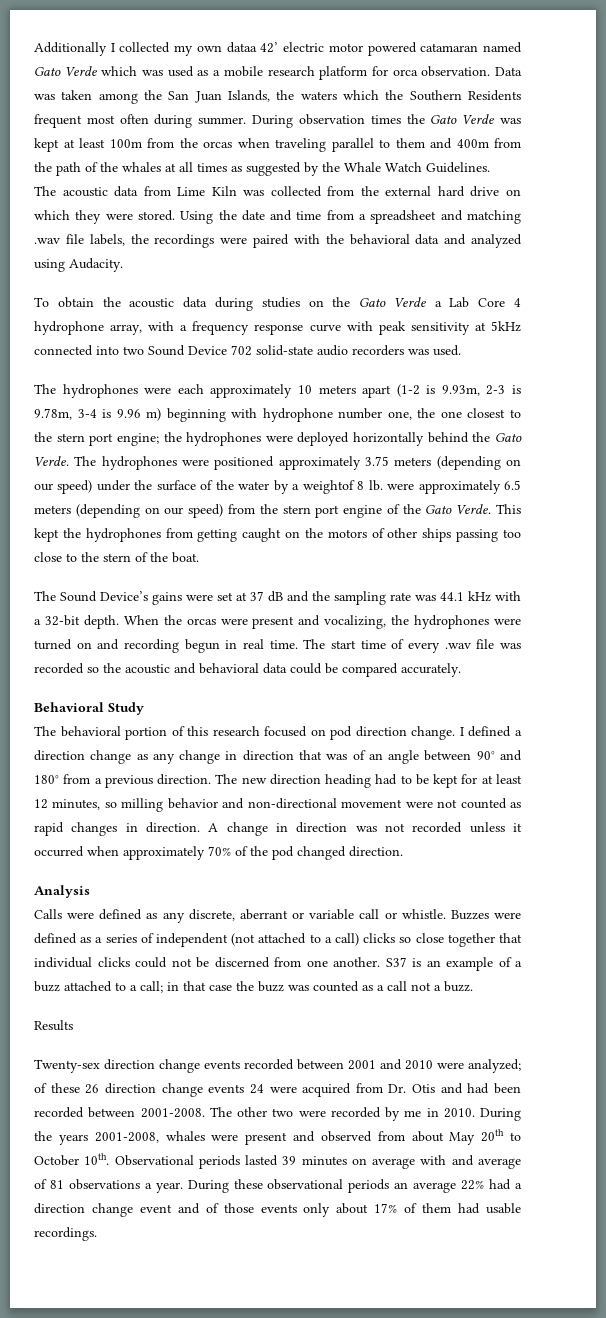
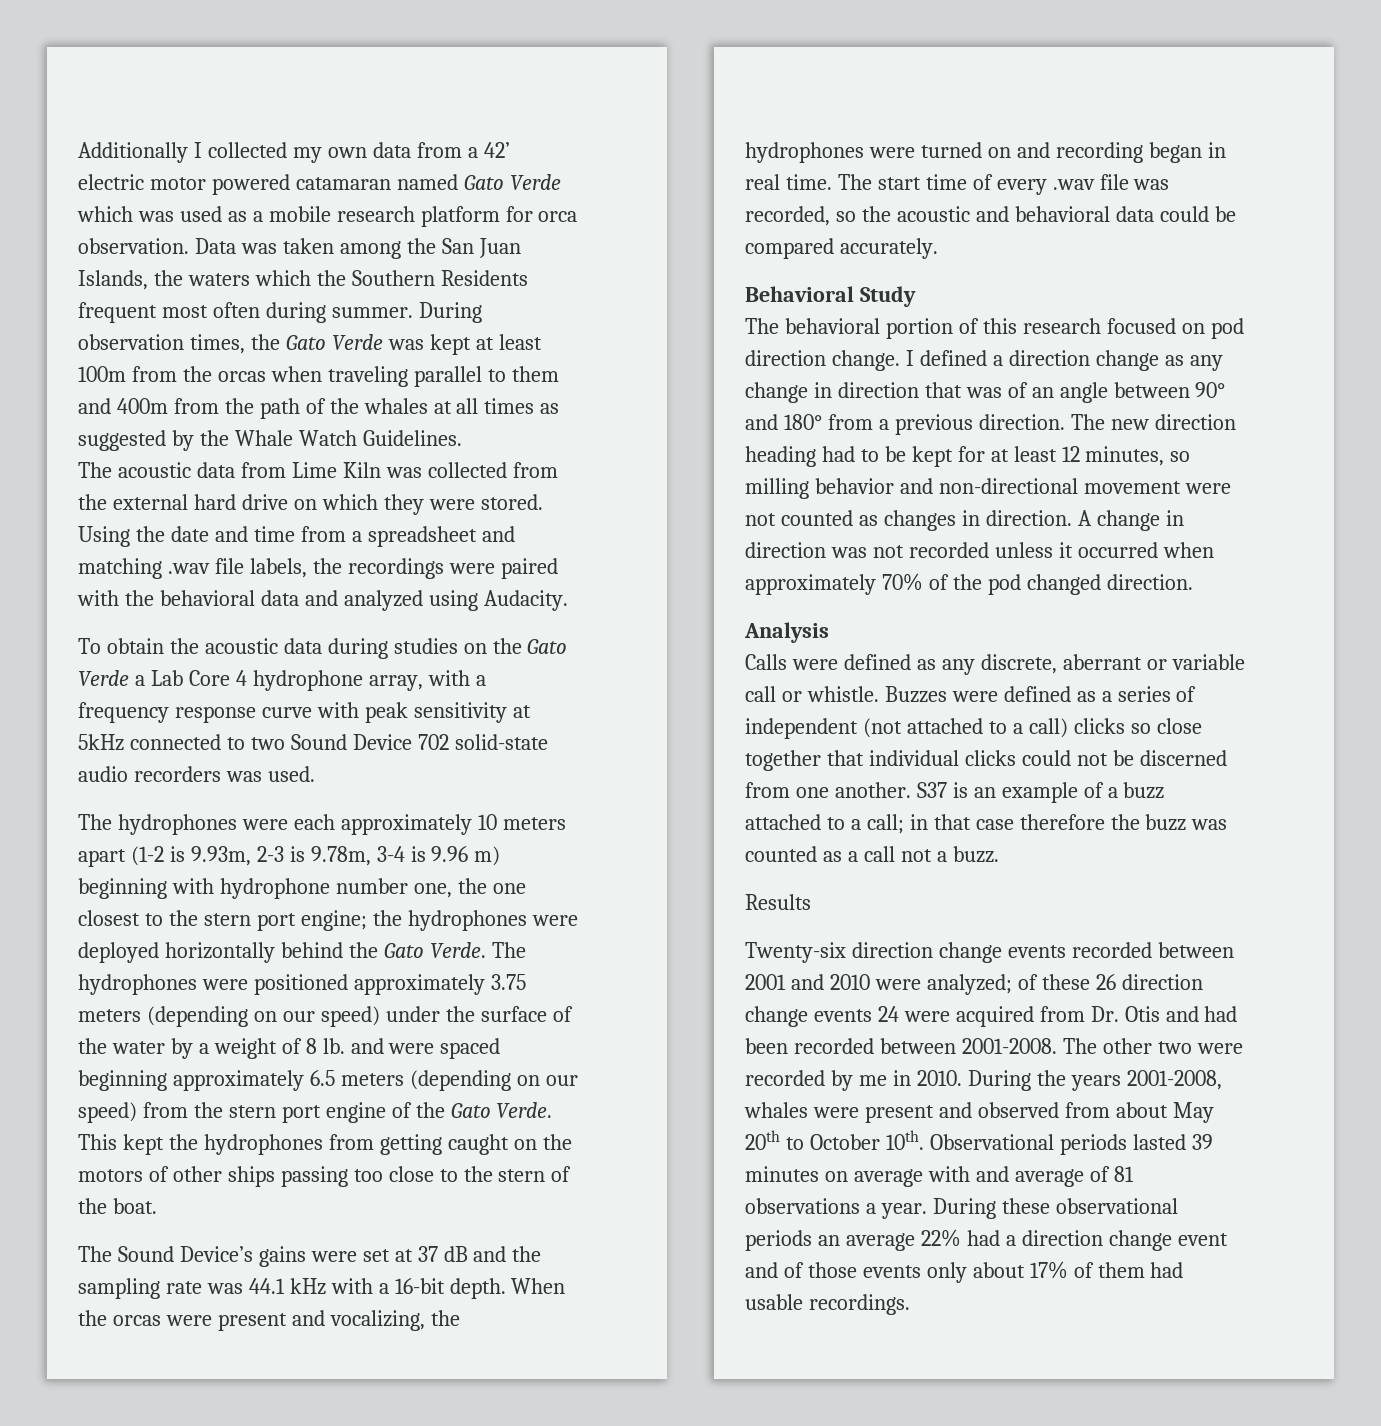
- Additionally I collected my own dataa 42’ electric motor powered catamaran named Gato Verde which was used as a mobile research platform for orca observation.
+ Additionally I collected my own data from a 42’ electric motor powered catamaran named Gato Verde which was used as a mobile research platform for orca observation.
- During observation times the Gato Verde was kept at least 100m from the orcas when traveling parallel to them and 400m from the path of the whales at all times as suggested by the Whale Watch Guidelines.
+ During observation times, the Gato Verde was kept at least 100m from the orcas when traveling parallel to them and 400m from the path of the whales at all times as suggested by the Whale Watch Guidelines.
- To obtain the acoustic data during studies on the Gato Verde a Lab Core 4 hydrophone array, with a frequency response curve with peak sensitivity at 5kHz connected into two Sound Device 702 solid-state audio recorders was used.
+ To obtain the acoustic data during studies on the Gato Verde a Lab Core 4 hydrophone array, with a frequency response curve with peak sensitivity at 5kHz connected to two Sound Device 702 solid-state audio recorders was used.
- The hydrophones were positioned approximately 3.75 meters (depending on our speed) under the surface of the water by a weightof 8 lb. were approximately 6.5 meters (depending on our speed) from the stern port engine of the Gato Verde.
+ The hydrophones were positioned approximately 3.75 meters (depending on our speed) under the surface of the water by a weight of 8 lb. and were spaced beginning approximately 6.5 meters (depending on our speed) from the stern port engine of the Gato Verde.
- The Sound Device’s gains were set at 37 dB and the sampling rate was 44.1 kHz with a 32-bit depth.
+ The Sound Device’s gains were set at 37 dB and the sampling rate was 44.1 kHz with a 16-bit depth.
- When the orcas were present and vocalizing, the hydrophones were turned on and recording begun in real time.
+ When the orcas were present and vocalizing, the hydrophones were turned on and recording began in real time.
- The start time of every .wav file was recorded so the acoustic and behavioral data could be compared accurately.
+ The start time of every .wav file was recorded, so the acoustic and behavioral data could be compared accurately.
- The new direction heading had to be kept for at least 12 minutes, so milling behavior and non-directional movement were not counted as rapid changes in direction.
+ The new direction heading had to be kept for at least 12 minutes, so milling behavior and non-directional movement were not counted as changes in direction.
- S37 is an example of a buzz attached to a call; in that case the buzz was counted as a call not a buzz.
+ S37 is an example of a buzz attached to a call; in that case therefore the buzz was counted as a call not a buzz.
- Twenty-sex direction change events recorded between 2001 and 2010 were analyzed; of these 26 direction change events 24 were acquired from Dr. Otis and had been recorded between 2001-2008.
+ Twenty-six direction change events recorded between 2001 and 2010 were analyzed; of these 26 direction change events 24 were acquired from Dr. Otis and had been recorded between 2001-2008.

